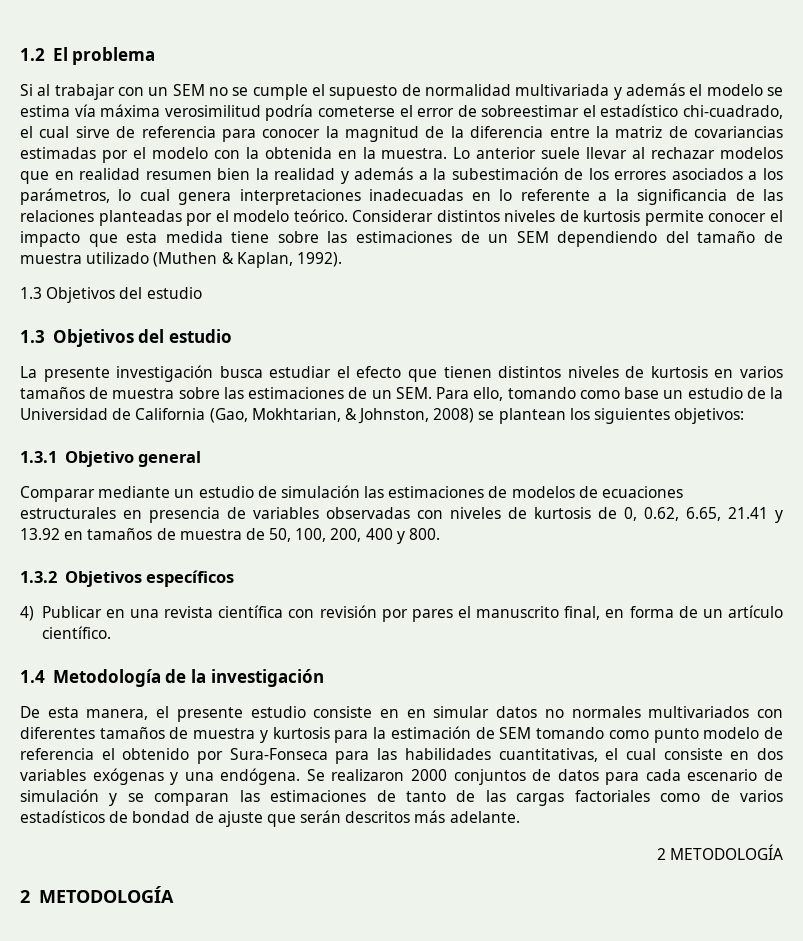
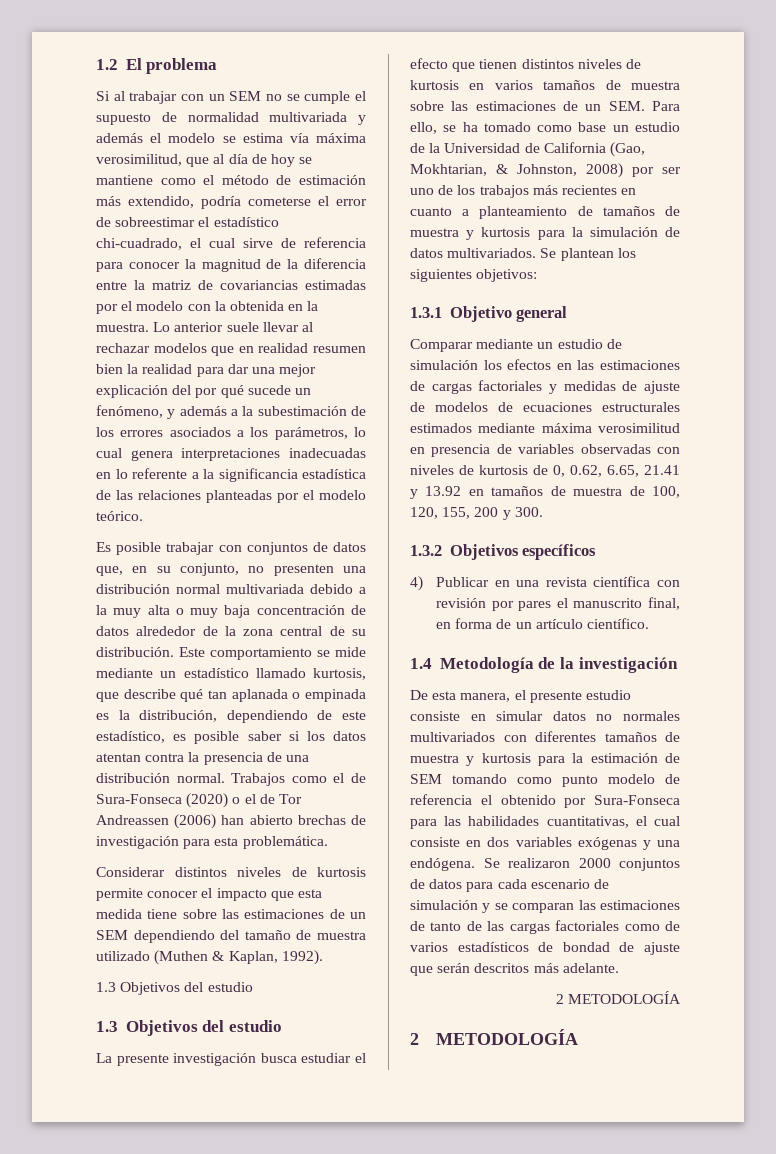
- Si al trabajar con un SEM no se cumple el supuesto de normalidad multivariada y además el modelo se estima vía máxima verosimilitud podría cometerse el error de sobreestimar el estadístico chi-cuadrado, el cual sirve de referencia para conocer la magnitud de la diferencia entre la matriz de covariancias estimadas por el modelo con la obtenida en la muestra.
+ Si al trabajar con un SEM no se cumple el supuesto de normalidad multivariada y además el modelo se estima vía máxima verosimilitud, que al día de hoy se mantiene como el método de estimación más extendido, podría cometerse el error de sobreestimar el estadístico chi-cuadrado, el cual sirve de referencia para conocer la magnitud de la diferencia entre la matriz de covariancias estimadas por el modelo con la obtenida en la muestra.
- Lo anterior suele llevar al rechazar modelos que en realidad resumen bien la realidad y además a la subestimación de los errores asociados a los parámetros, lo cual genera interpretaciones inadecuadas en lo referente a la significancia de las relaciones planteadas por el modelo teórico. Considerar distintos niveles de kurtosis permite conocer el impacto que esta medida tiene sobre las estimaciones de un SEM dependiendo del tamaño de muestra utilizado (Muthen & Kaplan, 1992).
+ Lo anterior suele llevar al rechazar modelos que en realidad resumen bien la realidad para dar una mejor explicación del por qué sucede un fenómeno, y además a la subestimación de los errores asociados a los parámetros, lo cual genera interpretaciones inadecuadas en lo referente a la significancia estadística de las relaciones planteadas por el modelo teórico.
+ Es posible trabajar con conjuntos de datos que, en su conjunto, no presenten una distribución normal multivariada debido a la muy alta o muy baja concentración de datos alrededor de la zona central de su distribución. Este comportamiento se mide mediante un estadístico llamado kurtosis, que describe qué tan aplanada o empinada es la distribución, dependiendo de este estadístico, es posible saber si los datos atentan contra la presencia de una distribución normal. Trabajos como el de Sura-Fonseca (2020) o el de Tor Andreassen (2006) han abierto brechas de investigación para esta problemática.
+ Considerar distintos niveles de kurtosis permite conocer el impacto que esta medida tiene sobre las estimaciones de un SEM dependiendo del tamaño de muestra utilizado (Muthen & Kaplan, 1992).
- La presente investigación busca estudiar el efecto que tienen distintos niveles de kurtosis en varios tamaños de muestra sobre las estimaciones de un SEM. Para ello, tomando como base un estudio de la Universidad de California (Gao, Mokhtarian, & Johnston, 2008) se plantean los siguientes objetivos:
+ La presente investigación busca estudiar el efecto que tienen distintos niveles de kurtosis en varios tamaños de muestra sobre las estimaciones de un SEM. Para ello, se ha tomado como base un estudio de la Universidad de California (Gao, Mokhtarian, & Johnston, 2008) por ser uno de los trabajos más recientes en cuanto a planteamiento de tamaños de muestra y kurtosis para la simulación de datos multivariados. Se plantean los siguientes objetivos:
- Comparar mediante un estudio de simulación las estimaciones de modelos de ecuaciones estructurales en presencia de variables observadas con niveles de kurtosis de 0, 0.62, 6.65, 21.41 y 13.92 en tamaños de muestra de 50, 100, 200, 400 y 800.
+ Comparar mediante un estudio de simulación los efectos en las estimaciones de cargas factoriales y medidas de ajuste de modelos de ecuaciones estructurales estimados mediante máxima verosimilitud en presencia de variables observadas con niveles de kurtosis de 0, 0.62, 6.65, 21.41 y 13.92 en tamaños de muestra de 100, 120, 155, 200 y 300.
- De esta manera, el presente estudio consiste en en simular datos no normales multivariados con diferentes tamaños de muestra y kurtosis para la estimación de SEM tomando como punto modelo de referencia el obtenido por Sura-Fonseca para las habilidades cuantitativas, el cual consiste en dos variables exógenas y una endógena.
+ De esta manera, el presente estudio consiste en simular datos no normales multivariados con diferentes tamaños de muestra y kurtosis para la estimación de SEM tomando como punto modelo de referencia el obtenido por Sura-Fonseca para las habilidades cuantitativas, el cual consiste en dos variables exógenas y una endógena.

